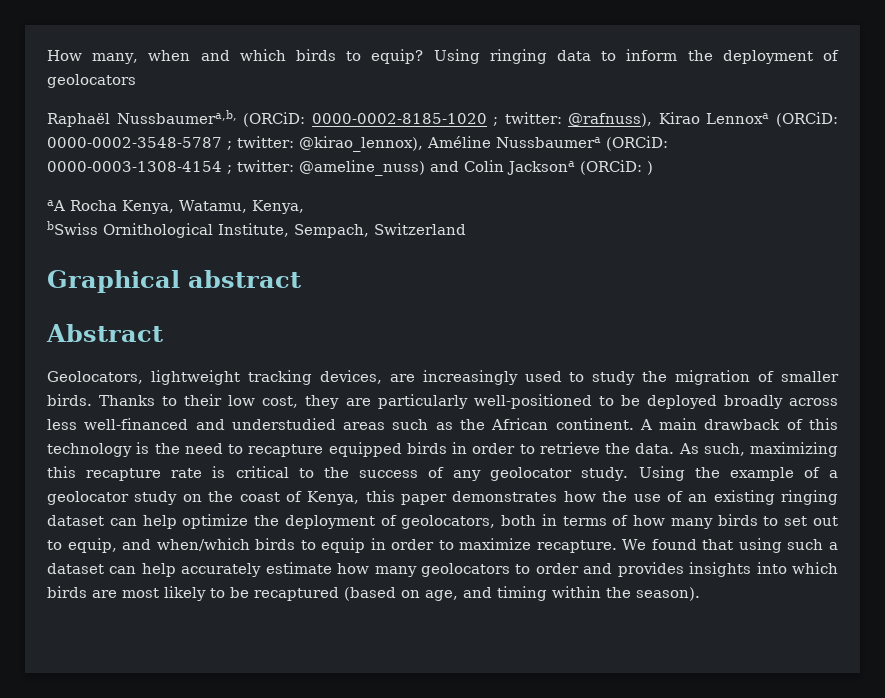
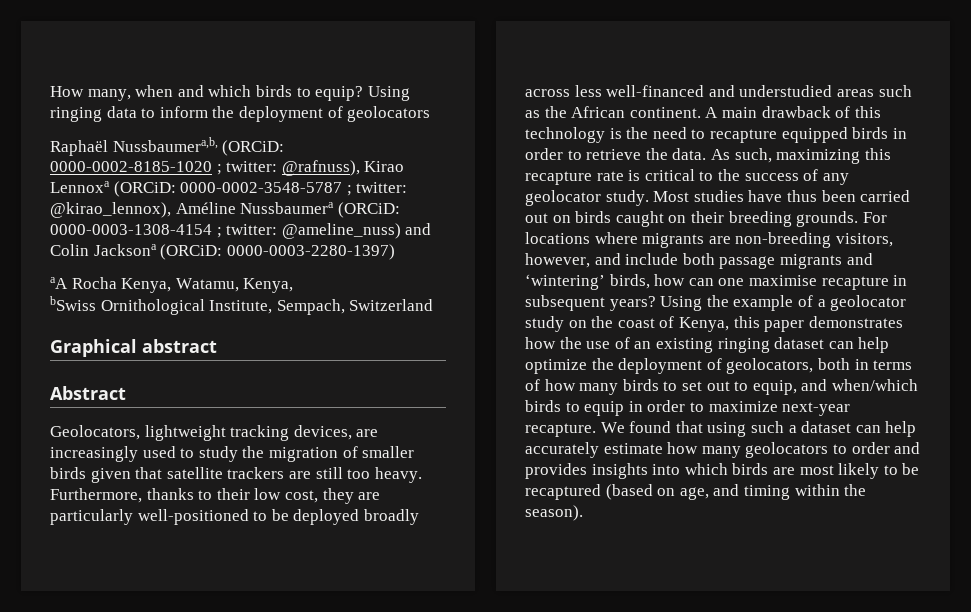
- Raphaël Nussbaumera,b, (ORCiD: 0000-0002-8185-1020 ; twitter: @rafnuss), Kirao Lennoxa (ORCiD: 0000-0002-3548-5787 ; twitter: @kirao_lennox), Améline Nussbaumera (ORCiD: 0000-0003-1308-4154 ; twitter: @ameline_nuss) and Colin Jacksona (ORCiD: )
+ Raphaël Nussbaumera,b, (ORCiD: 0000-0002-8185-1020 ; twitter: @rafnuss), Kirao Lennoxa (ORCiD: 0000-0002-3548-5787 ; twitter: @kirao_lennox), Améline Nussbaumera (ORCiD: 0000-0003-1308-4154 ; twitter: @ameline_nuss) and Colin Jacksona (ORCiD: 0000-0003-2280-1397)
- Geolocators, lightweight tracking devices, are increasingly used to study the migration of smaller birds. Thanks to their low cost, they are particularly well-positioned to be deployed broadly across less well-financed and understudied areas such as the African continent.
+ Geolocators, lightweight tracking devices, are increasingly used to study the migration of smaller birds given that satellite trackers are still too heavy. Furthermore, thanks to their low cost, they are particularly well-positioned to be deployed broadly across less well-financed and understudied areas such as the African continent.
+ Most studies have thus been carried out on birds caught on their breeding grounds. For locations where migrants are non-breeding visitors, however, and include both passage migrants and ‘wintering’ birds, how can one maximise recapture in subsequent years?
- Using the example of a geolocator study on the coast of Kenya, this paper demonstrates how the use of an existing ringing dataset can help optimize the deployment of geolocators, both in terms of how many birds to set out to equip, and when/which birds to equip in order to maximize recapture.
+ Using the example of a geolocator study on the coast of Kenya, this paper demonstrates how the use of an existing ringing dataset can help optimize the deployment of geolocators, both in terms of how many birds to set out to equip, and when/which birds to equip in order to maximize next-year recapture.

